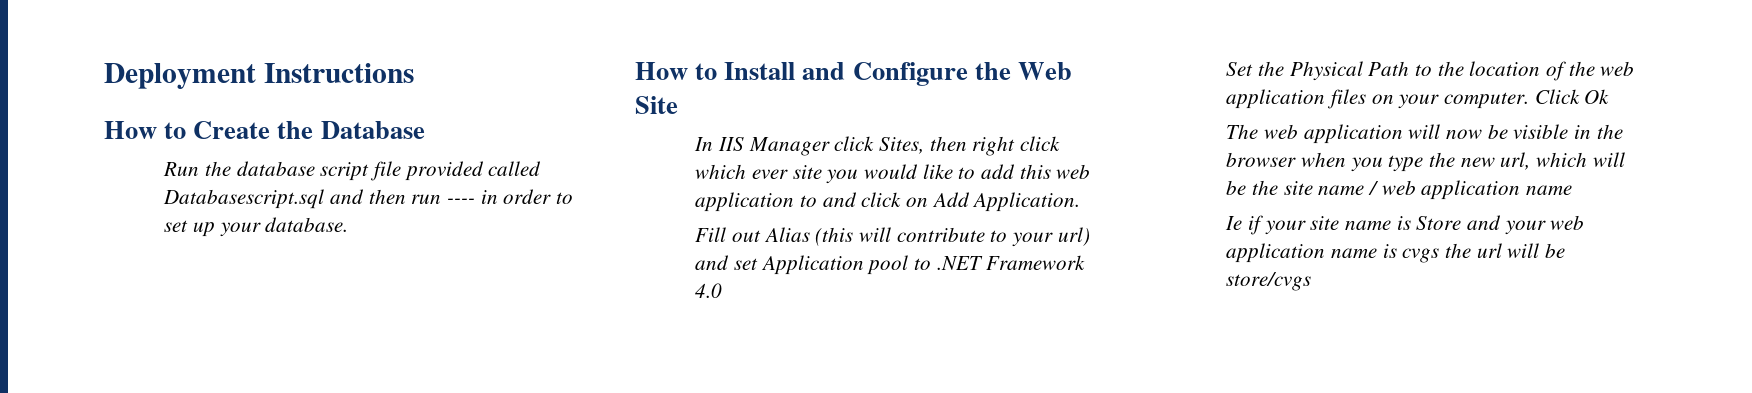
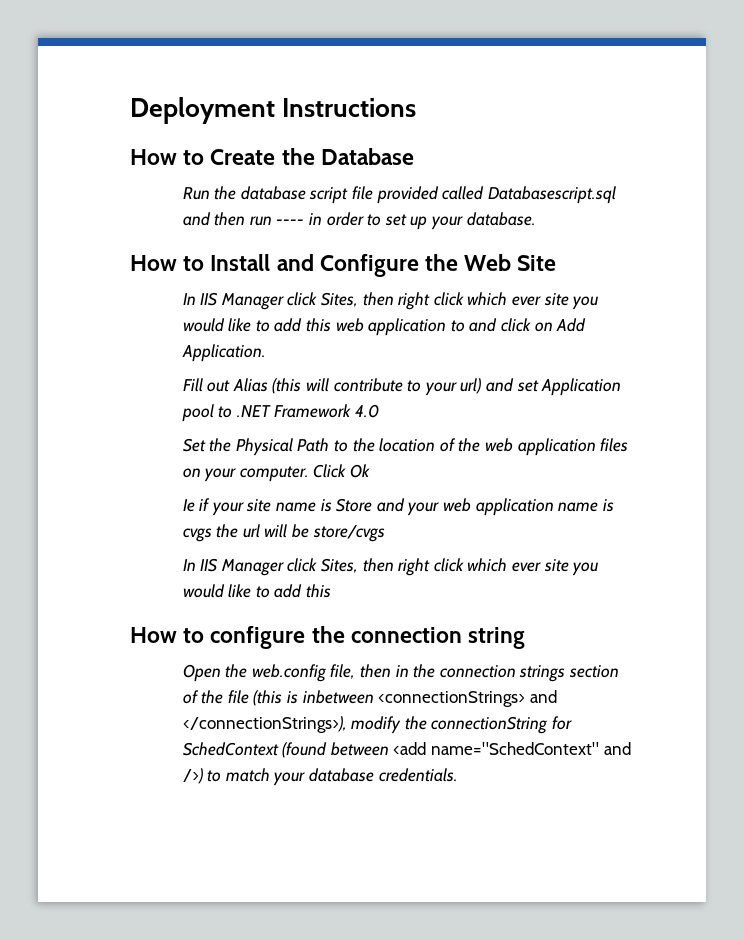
- The web application will now be visible in the browser when you type the new url, which will be the site name / web application name
  Ie if your site name is Store and your web application name is cvgs the url will be store/cvgs
+ In IIS Manager click Sites, then right click which ever site you would like to add this
+ How to configure the connection string
+ Open the web.config file, then in the connection strings section of the file (this is inbetween <connectionStrings> and </connectionStrings>), modify the connectionString for SchedContext (found between <add name="SchedContext" and />) to match your database credentials.

